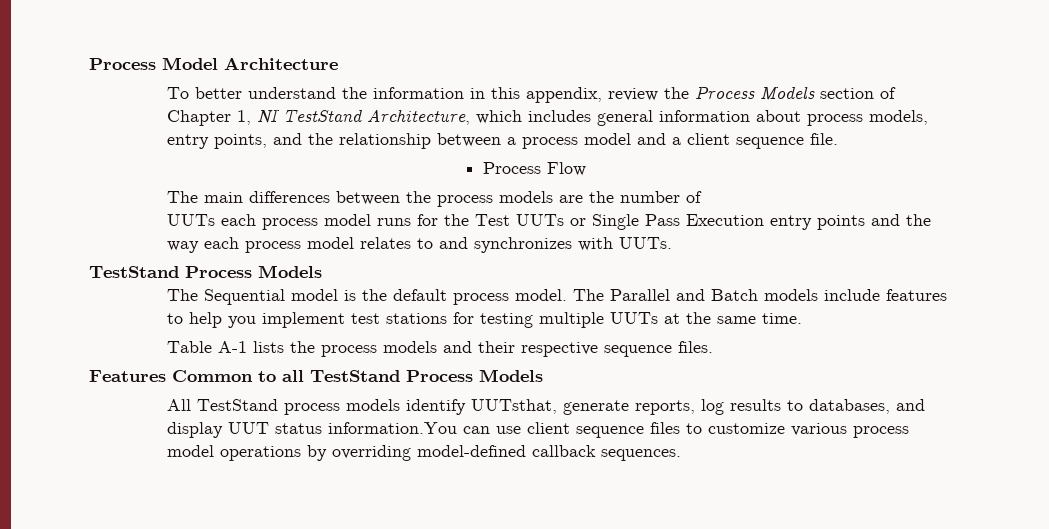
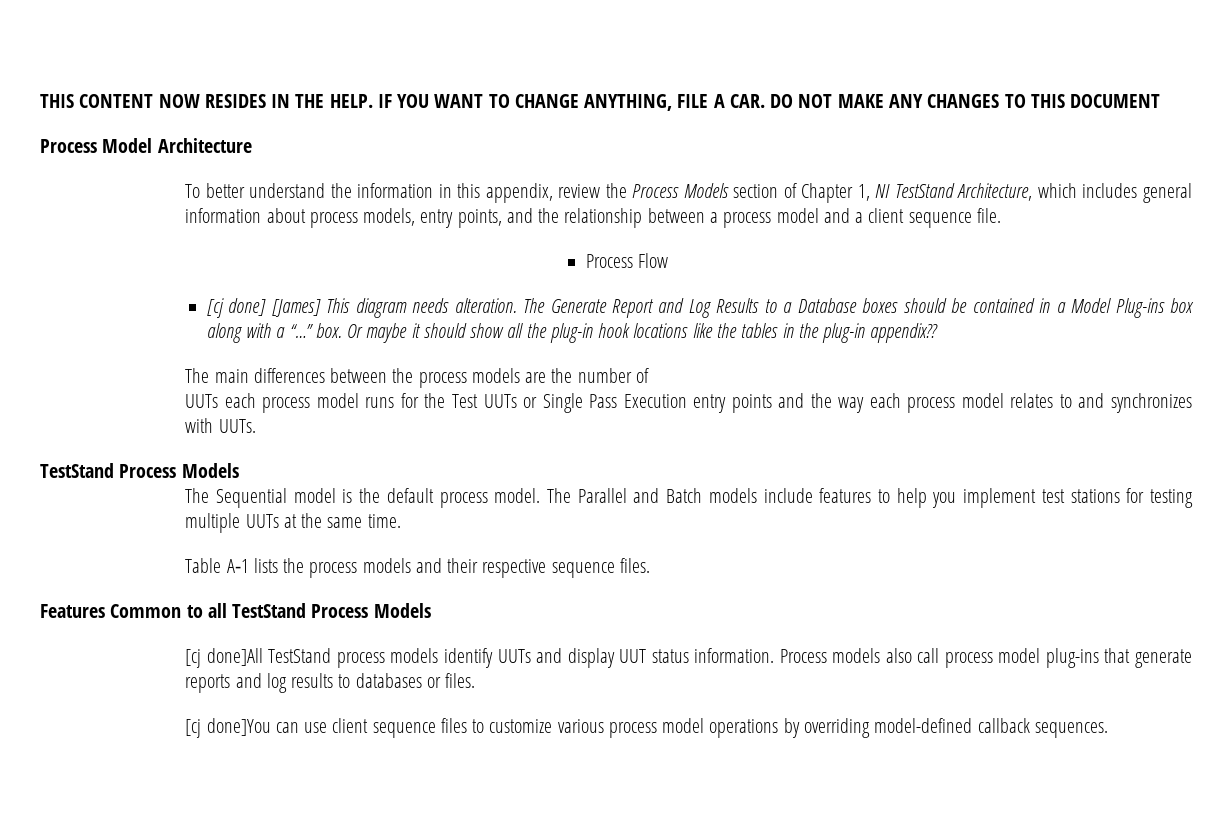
+ THIS CONTENT NOW RESIDES IN THE HELP. IF YOU WANT TO CHANGE ANYTHING, FILE A CAR. DO NOT MAKE ANY CHANGES TO THIS DOCUMENT
+ [cj done] [James] This diagram needs alteration. The Generate Report and Log Results to a Database boxes should be contained in a Model Plug-ins box along with a “…” box. Or maybe it should show all the plug-in hook locations like the tables in the plug-in appendix??
- All TestStand process models identify UUTsthat, generate reports, log results to databases, and display UUT status information.You can use client sequence files to customize various process model operations by overriding model-defined callback sequences.
+ [cj done]All TestStand process models identify UUTs and display UUT status information. Process models also call process model plug-ins that generate reports and log results to databases or files.
+ [cj done]You can use client sequence files to customize various process model operations by overriding model-defined callback sequences.

